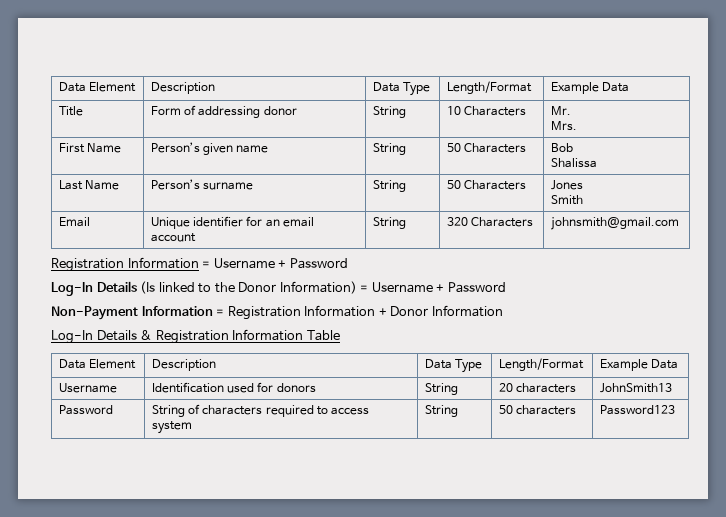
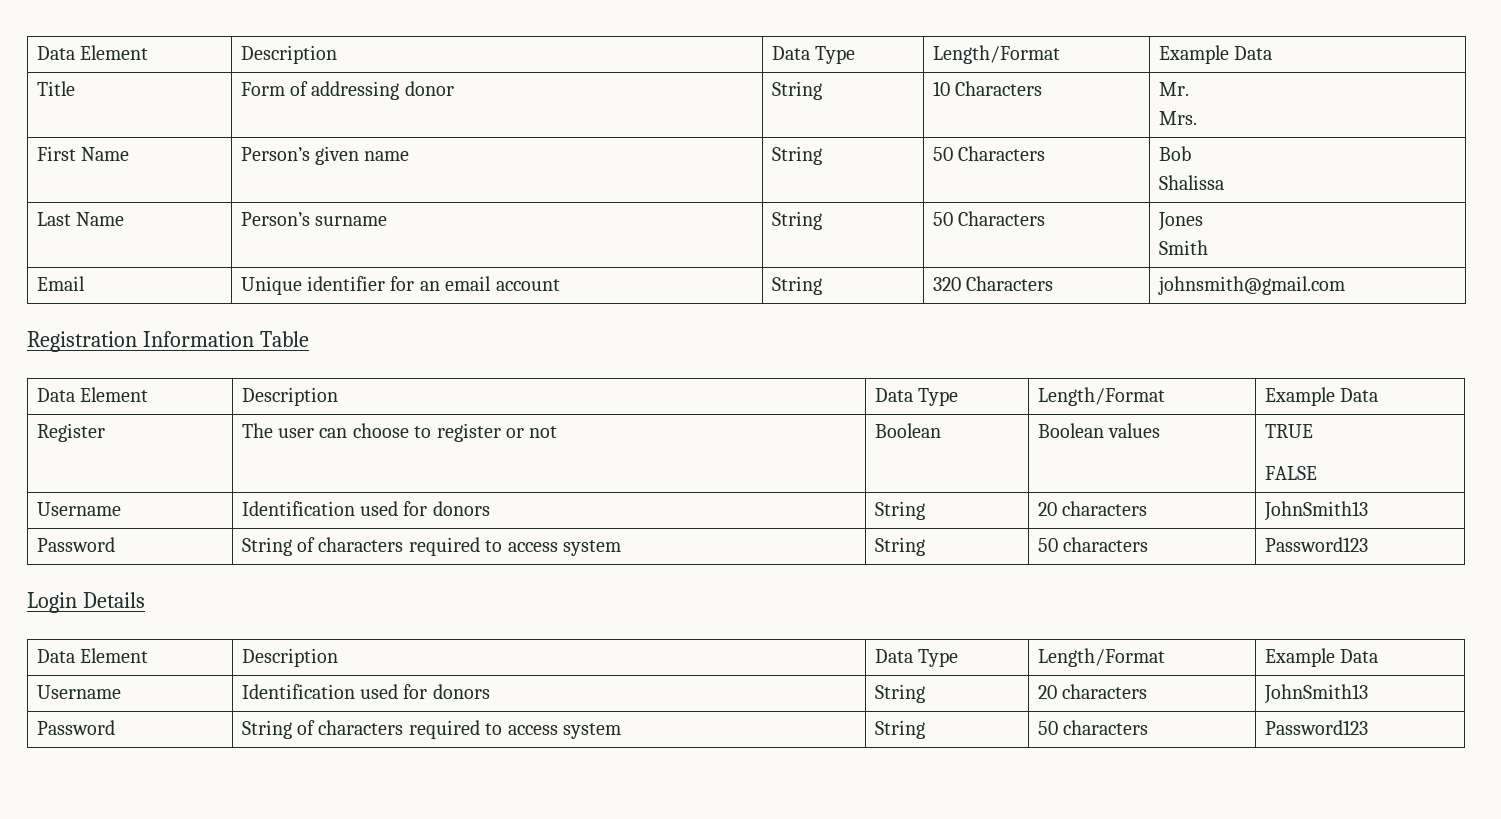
- Registration Information = Username + Password
- Log-In Details (Is linked to the Donor Information) = Username + Password
- Non-Payment Information = Registration Information + Donor Information
- Log-In Details & Registration Information Table
+ Registration Information Table
+ Data Element | Description | Data Type | Length/Format | Example Data
+ Register | The user can choose to register or not | Boolean | Boolean values | TRUE
+ FALSE
+ Username | Identification used for donors | String | 20 characters | JohnSmith13
+ Password | String of characters required to access system | String | 50 characters | Password123
+ Login Details

